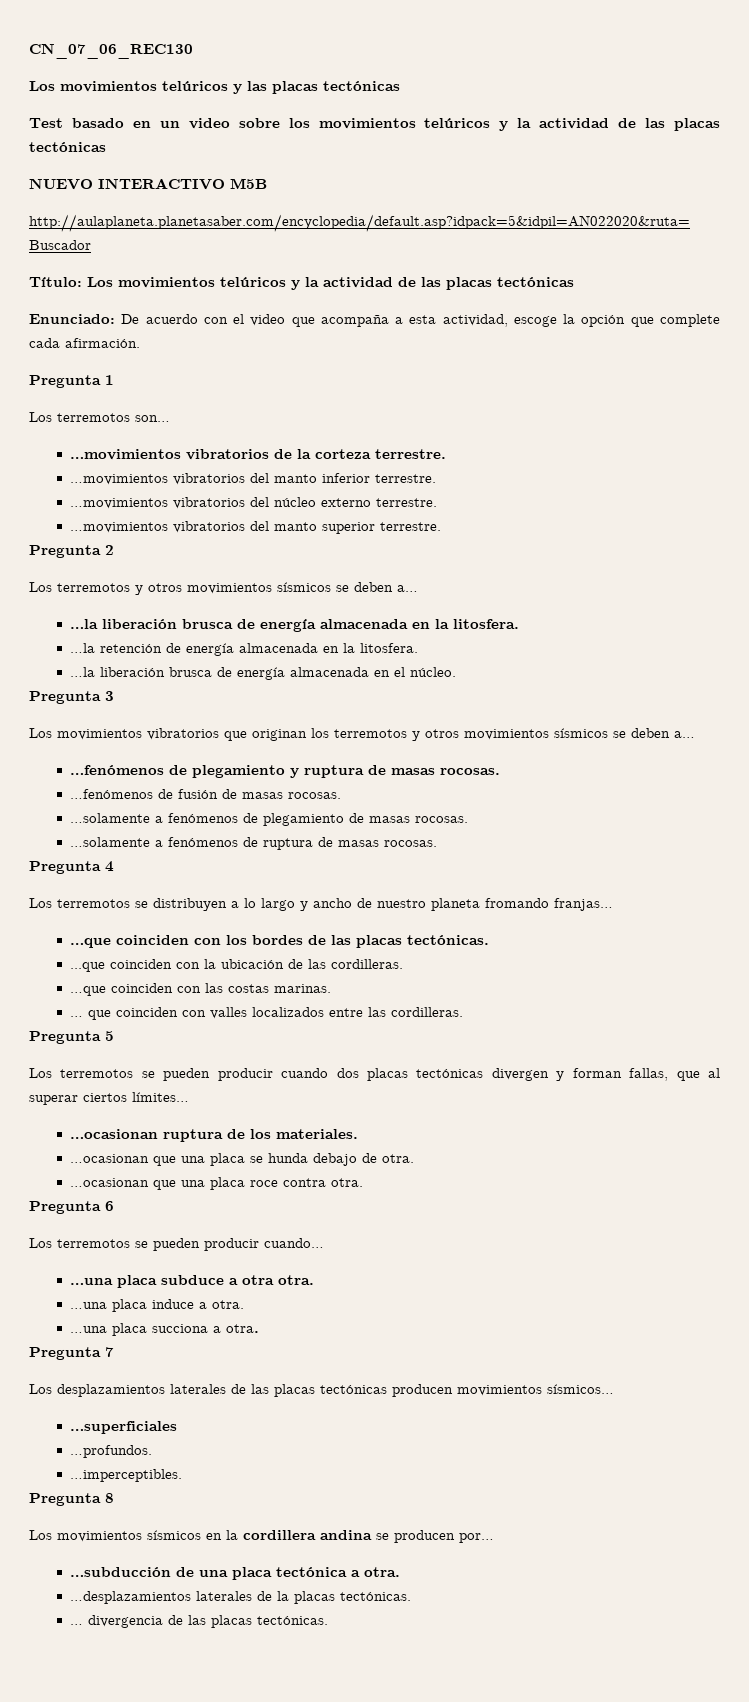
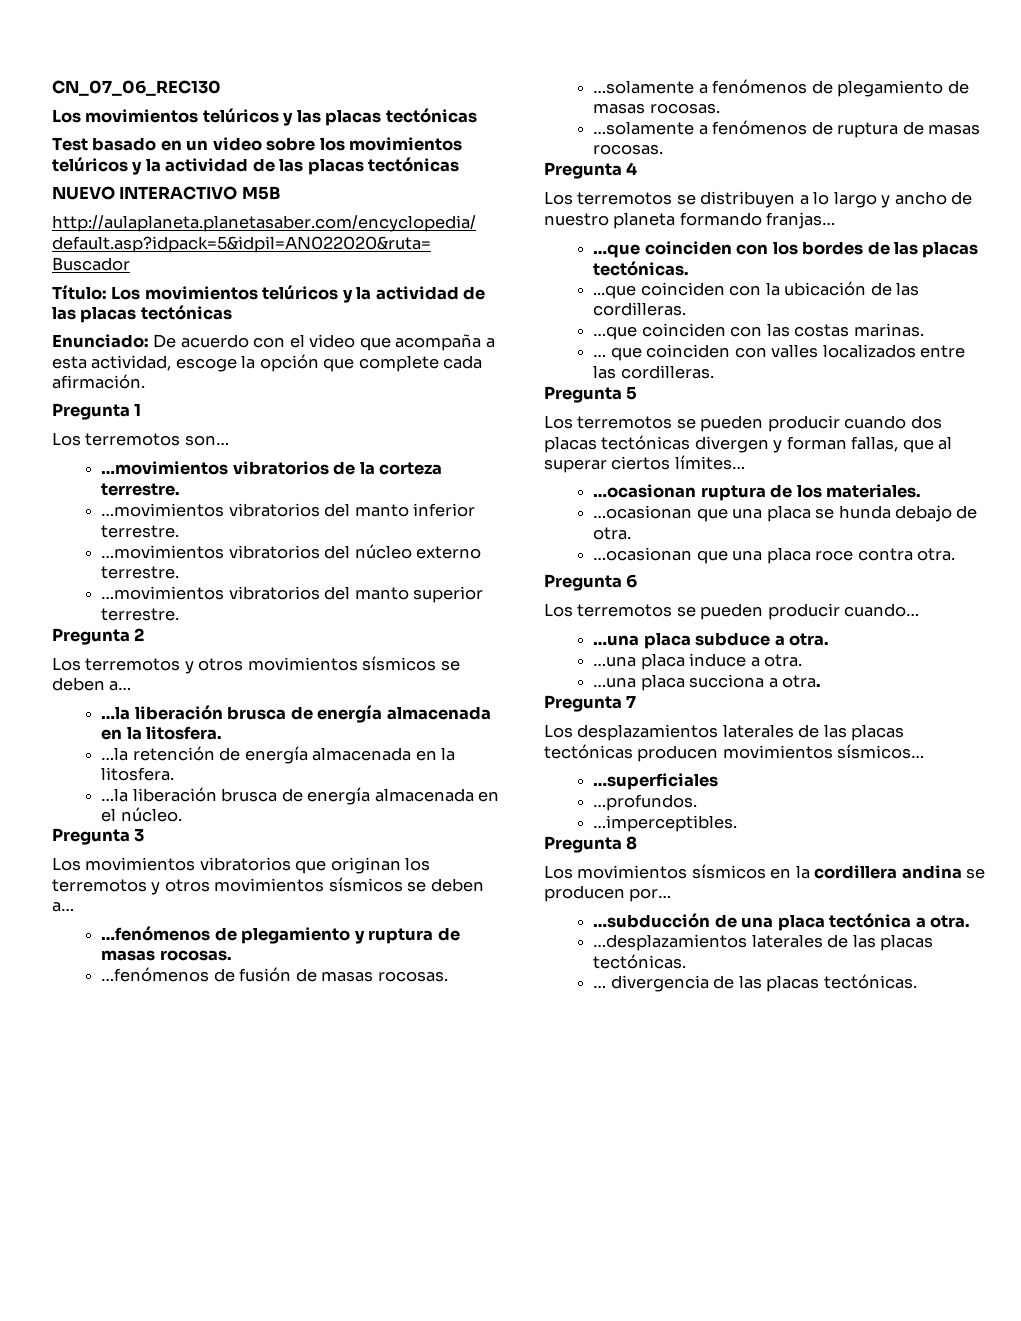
- Los terremotos se distribuyen a lo largo y ancho de nuestro planeta fromando franjas…
+ Los terremotos se distribuyen a lo largo y ancho de nuestro planeta formando franjas…
- …una placa subduce a otra otra.
+ …una placa subduce a otra.
- …desplazamientos laterales de la placas tectónicas.
+ …desplazamientos laterales de las placas tectónicas.

